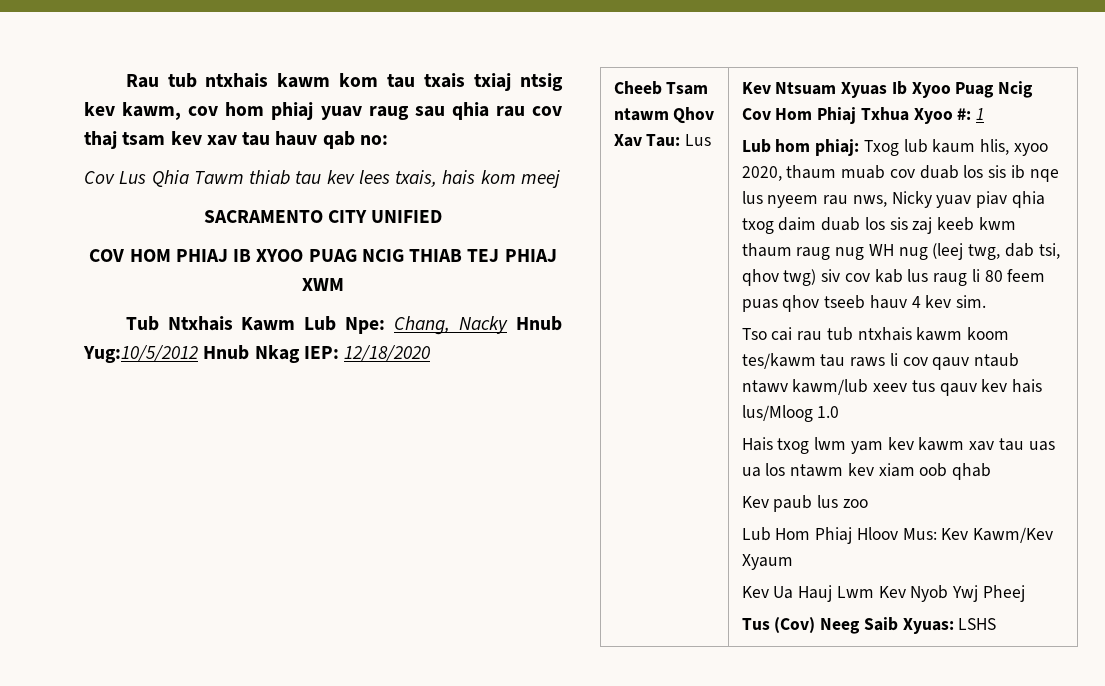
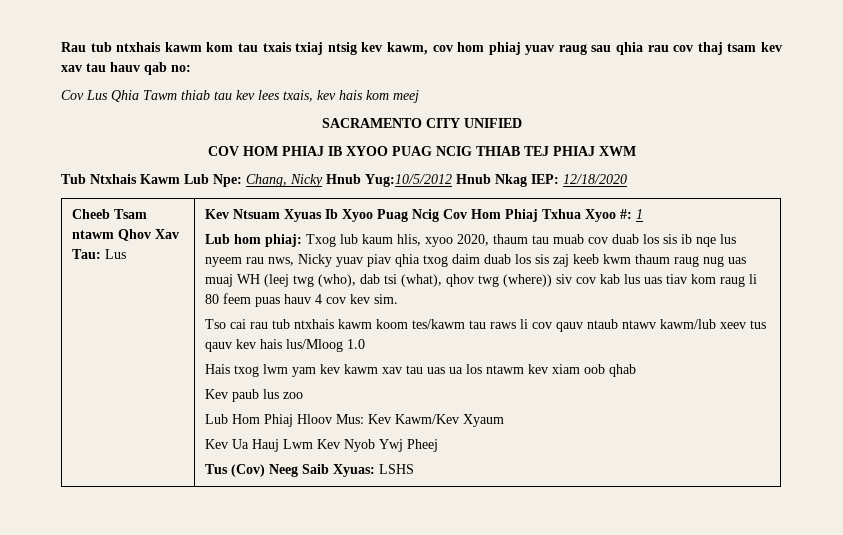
- Cov Lus Qhia Tawm thiab tau kev lees txais, hais kom meej
+ Cov Lus Qhia Tawm thiab tau kev lees txais, kev hais kom meej
- Tub Ntxhais Kawm Lub Npe: Chang, Nacky Hnub Yug:10/5/2012 Hnub Nkag IEP: 12/18/2020
+ Tub Ntxhais Kawm Lub Npe: Chang, Nicky Hnub Yug:10/5/2012 Hnub Nkag IEP: 12/18/2020
- Lub hom phiaj: Txog lub kaum hlis, xyoo 2020, thaum muab cov duab los sis ib nqe lus nyeem rau nws, Nicky yuav piav qhia txog daim duab los sis zaj keeb kwm thaum raug nug WH nug (leej twg, dab tsi, qhov twg) siv cov kab lus raug li 80 feem puas qhov tseeb hauv 4 kev sim.
+ Lub hom phiaj: Txog lub kaum hlis, xyoo 2020, thaum tau muab cov duab los sis ib nqe lus nyeem rau nws, Nicky yuav piav qhia txog daim duab los sis zaj keeb kwm thaum raug nug uas muaj WH (leej twg (who), dab tsi (what), qhov twg (where)) siv cov kab lus uas tiav kom raug li 80 feem puas hauv 4 cov kev sim.

